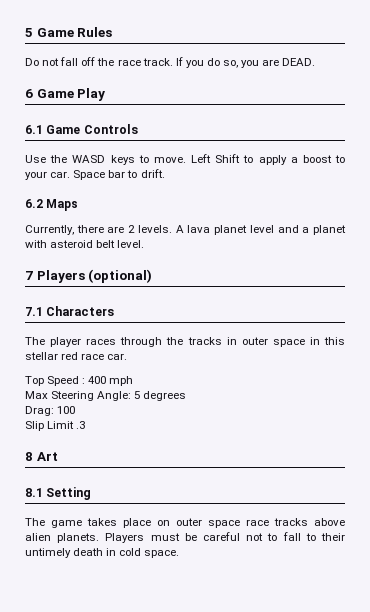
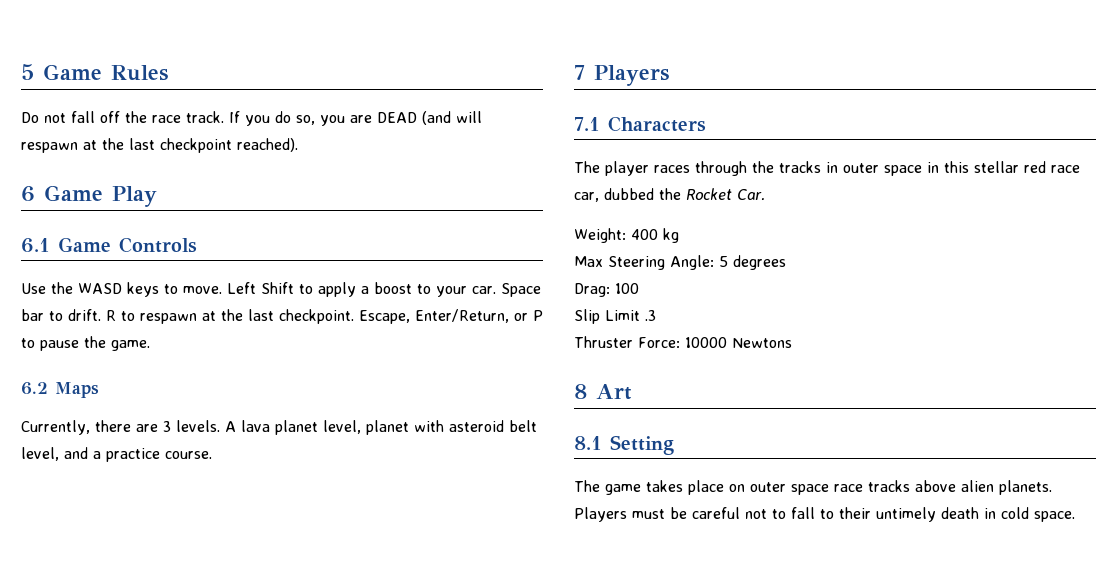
- If you do so, you are DEAD.
+ If you do so, you are DEAD (and will respawn at the last checkpoint reached).
+ R to respawn at the last checkpoint. Escape, Enter/Return, or P to pause the game.
- Currently, there are 2 levels.
+ Currently, there are 3 levels.
- A lava planet level and a planet with asteroid belt level.
+ A lava planet level, planet with asteroid belt level, and a practice course.
- 7 Players (optional)
+ 7 Players
- The player races through the tracks in outer space in this stellar red race car.
- Top Speed : 400 mph
+ The player races through the tracks in outer space in this stellar red race car, dubbed the Rocket Car.
+ Weight: 400 kg
+ Thruster Force: 10000 Newtons

